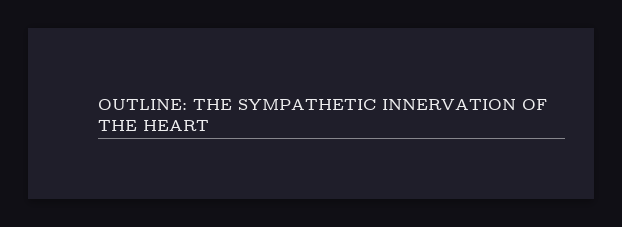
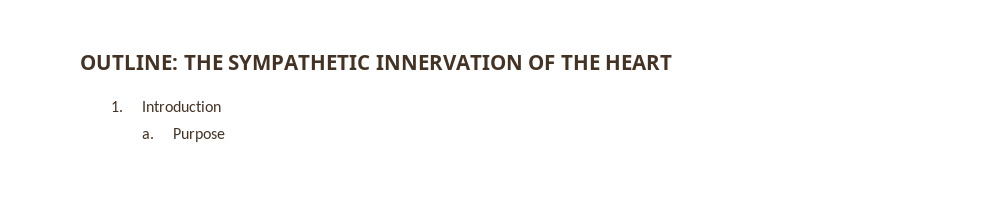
+ 1. Introduction
+ a. Purpose

